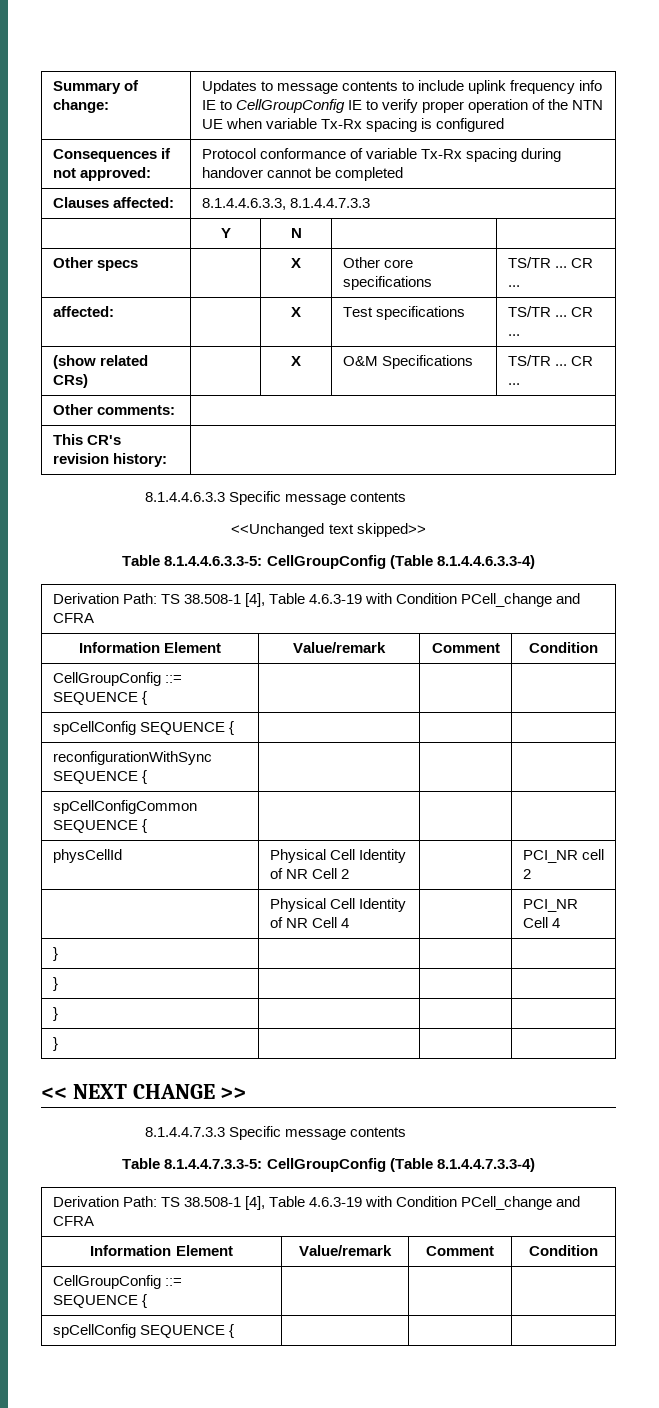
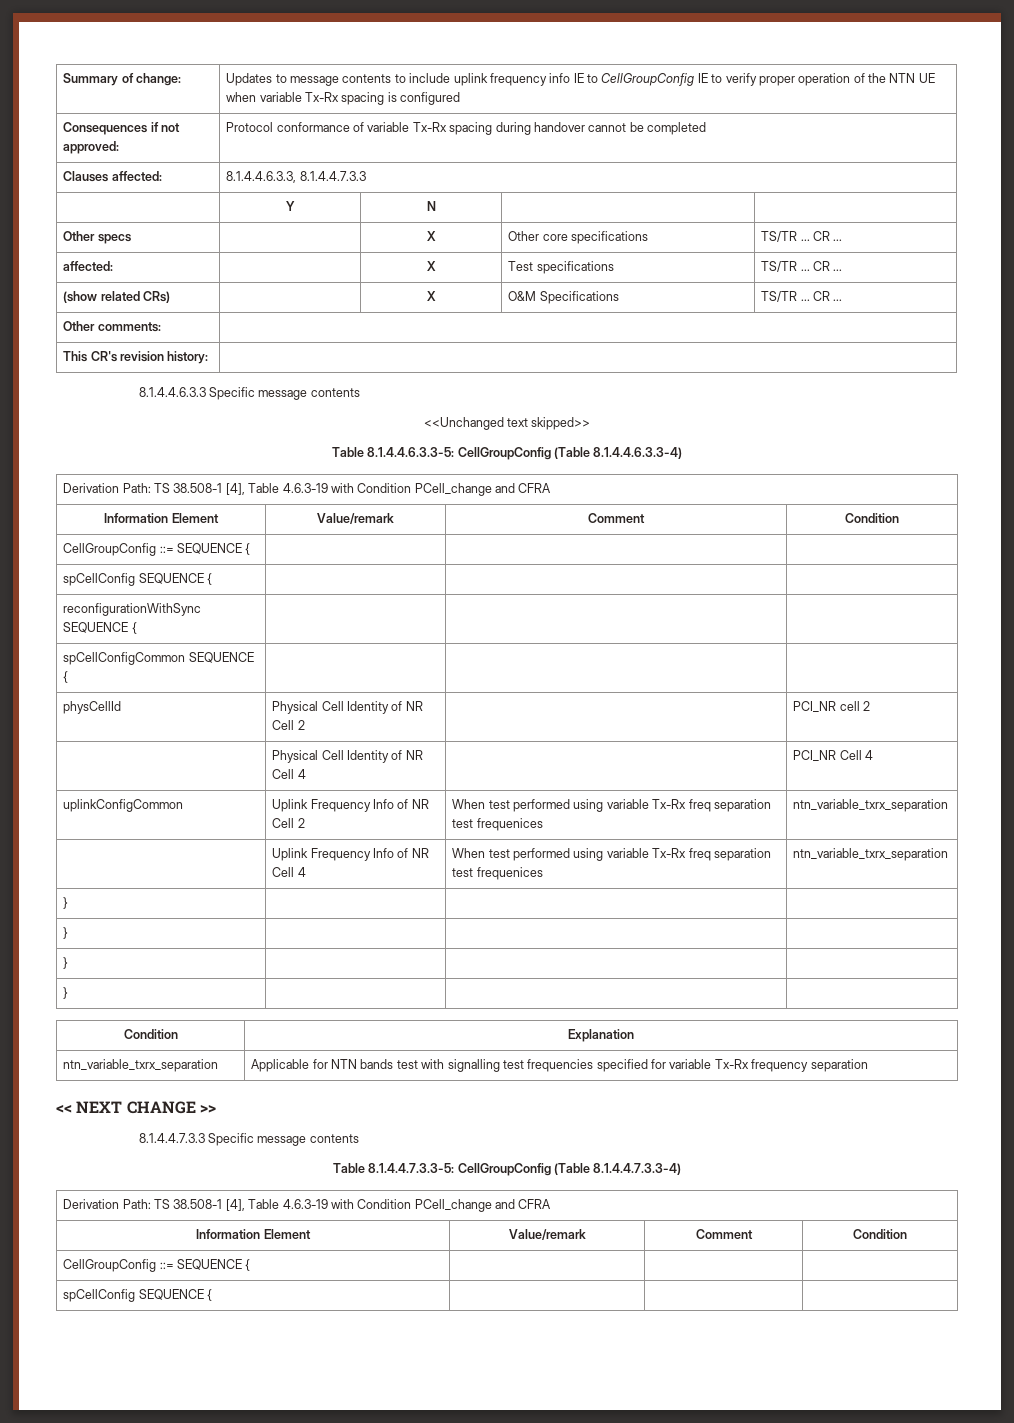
  | Physical Cell Identity of NR Cell 4 | | PCI_NR Cell 4
+ uplinkConfigCommon | Uplink Frequency Info of NR Cell 2 | When test performed using variable Tx-Rx freq separation test frequenices | ntn_variable_txrx_separation
+ | Uplink Frequency Info of NR Cell 4 | When test performed using variable Tx-Rx freq separation test frequenices | ntn_variable_txrx_separation
  } | | |
  } | | |
  } | | |
  } | | |
+ Condition | Explanation
+ ntn_variable_txrx_separation | Applicable for NTN bands test with signalling test frequencies specified for variable Tx-Rx frequency separation

